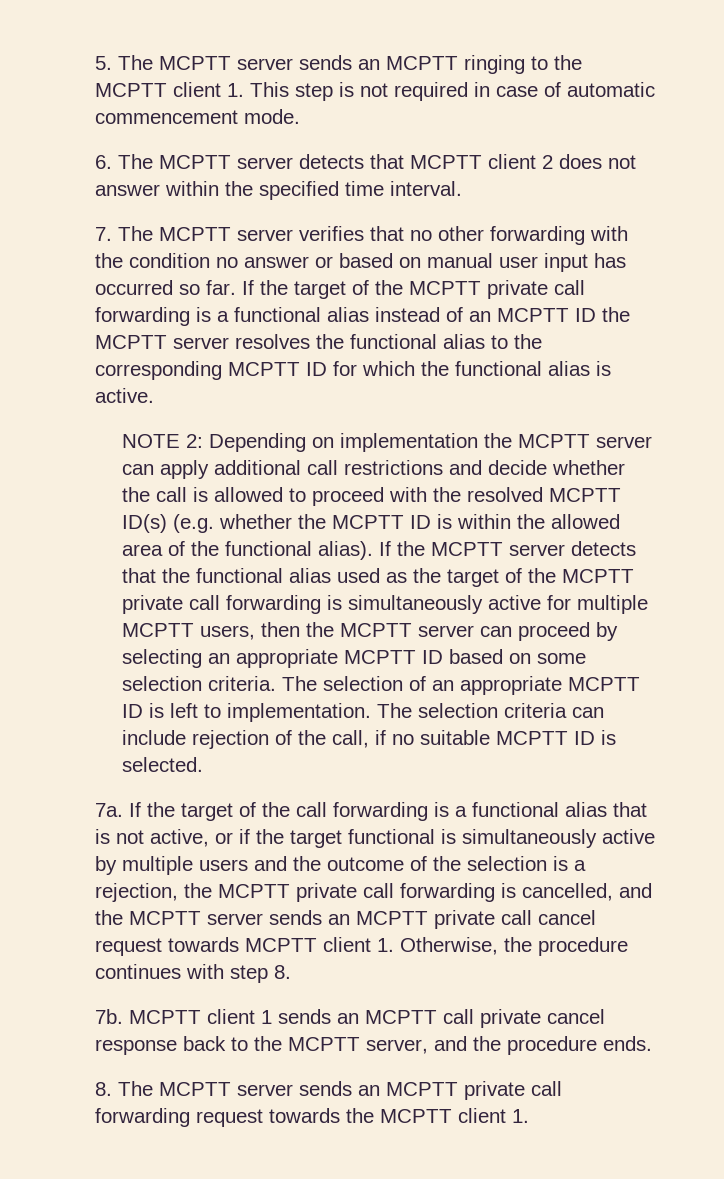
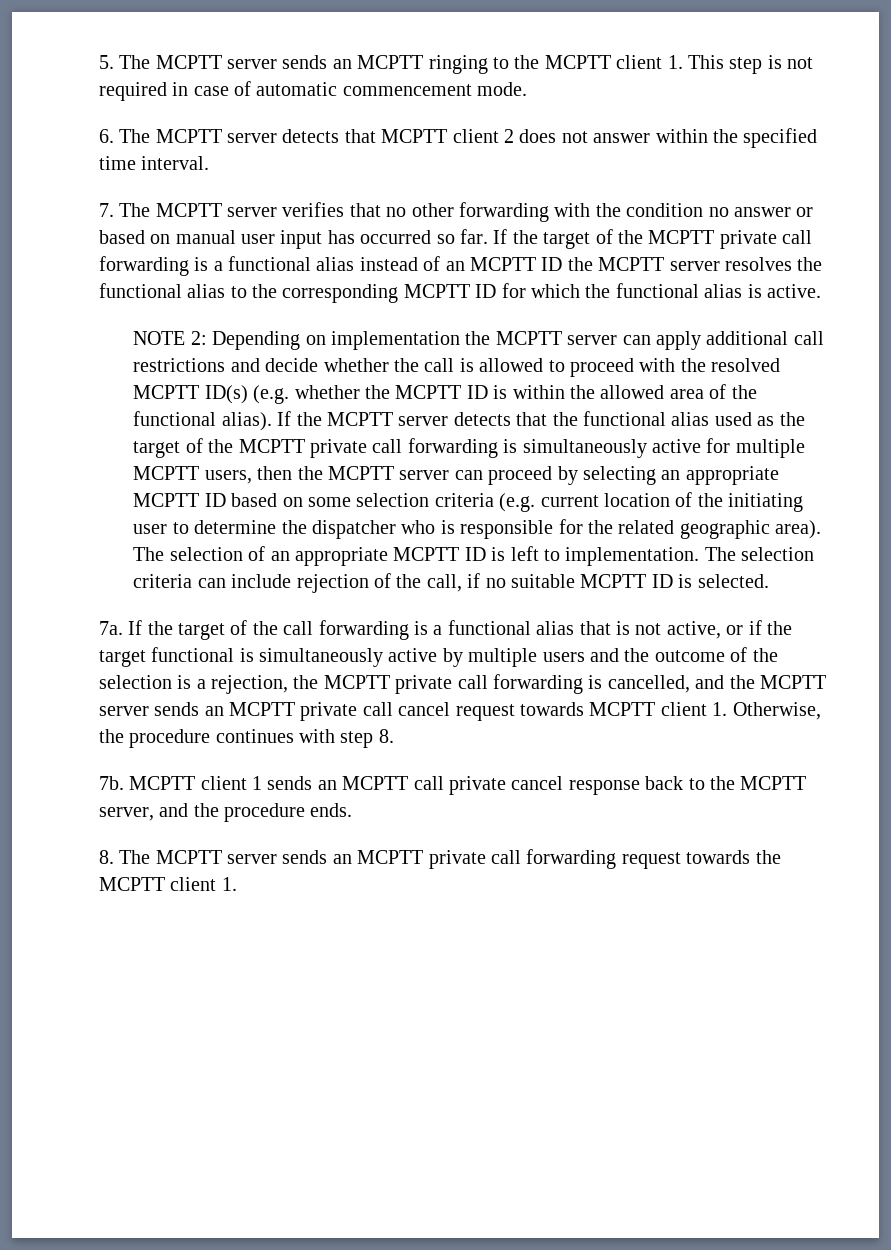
- If the MCPTT server detects that the functional alias used as the target of the MCPTT private call forwarding is simultaneously active for multiple MCPTT users, then the MCPTT server can proceed by selecting an appropriate MCPTT ID based on some selection criteria.
+ If the MCPTT server detects that the functional alias used as the target of the MCPTT private call forwarding is simultaneously active for multiple MCPTT users, then the MCPTT server can proceed by selecting an appropriate MCPTT ID based on some selection criteria (e.g. current location of the initiating user to determine the dispatcher who is responsible for the related geographic area).

